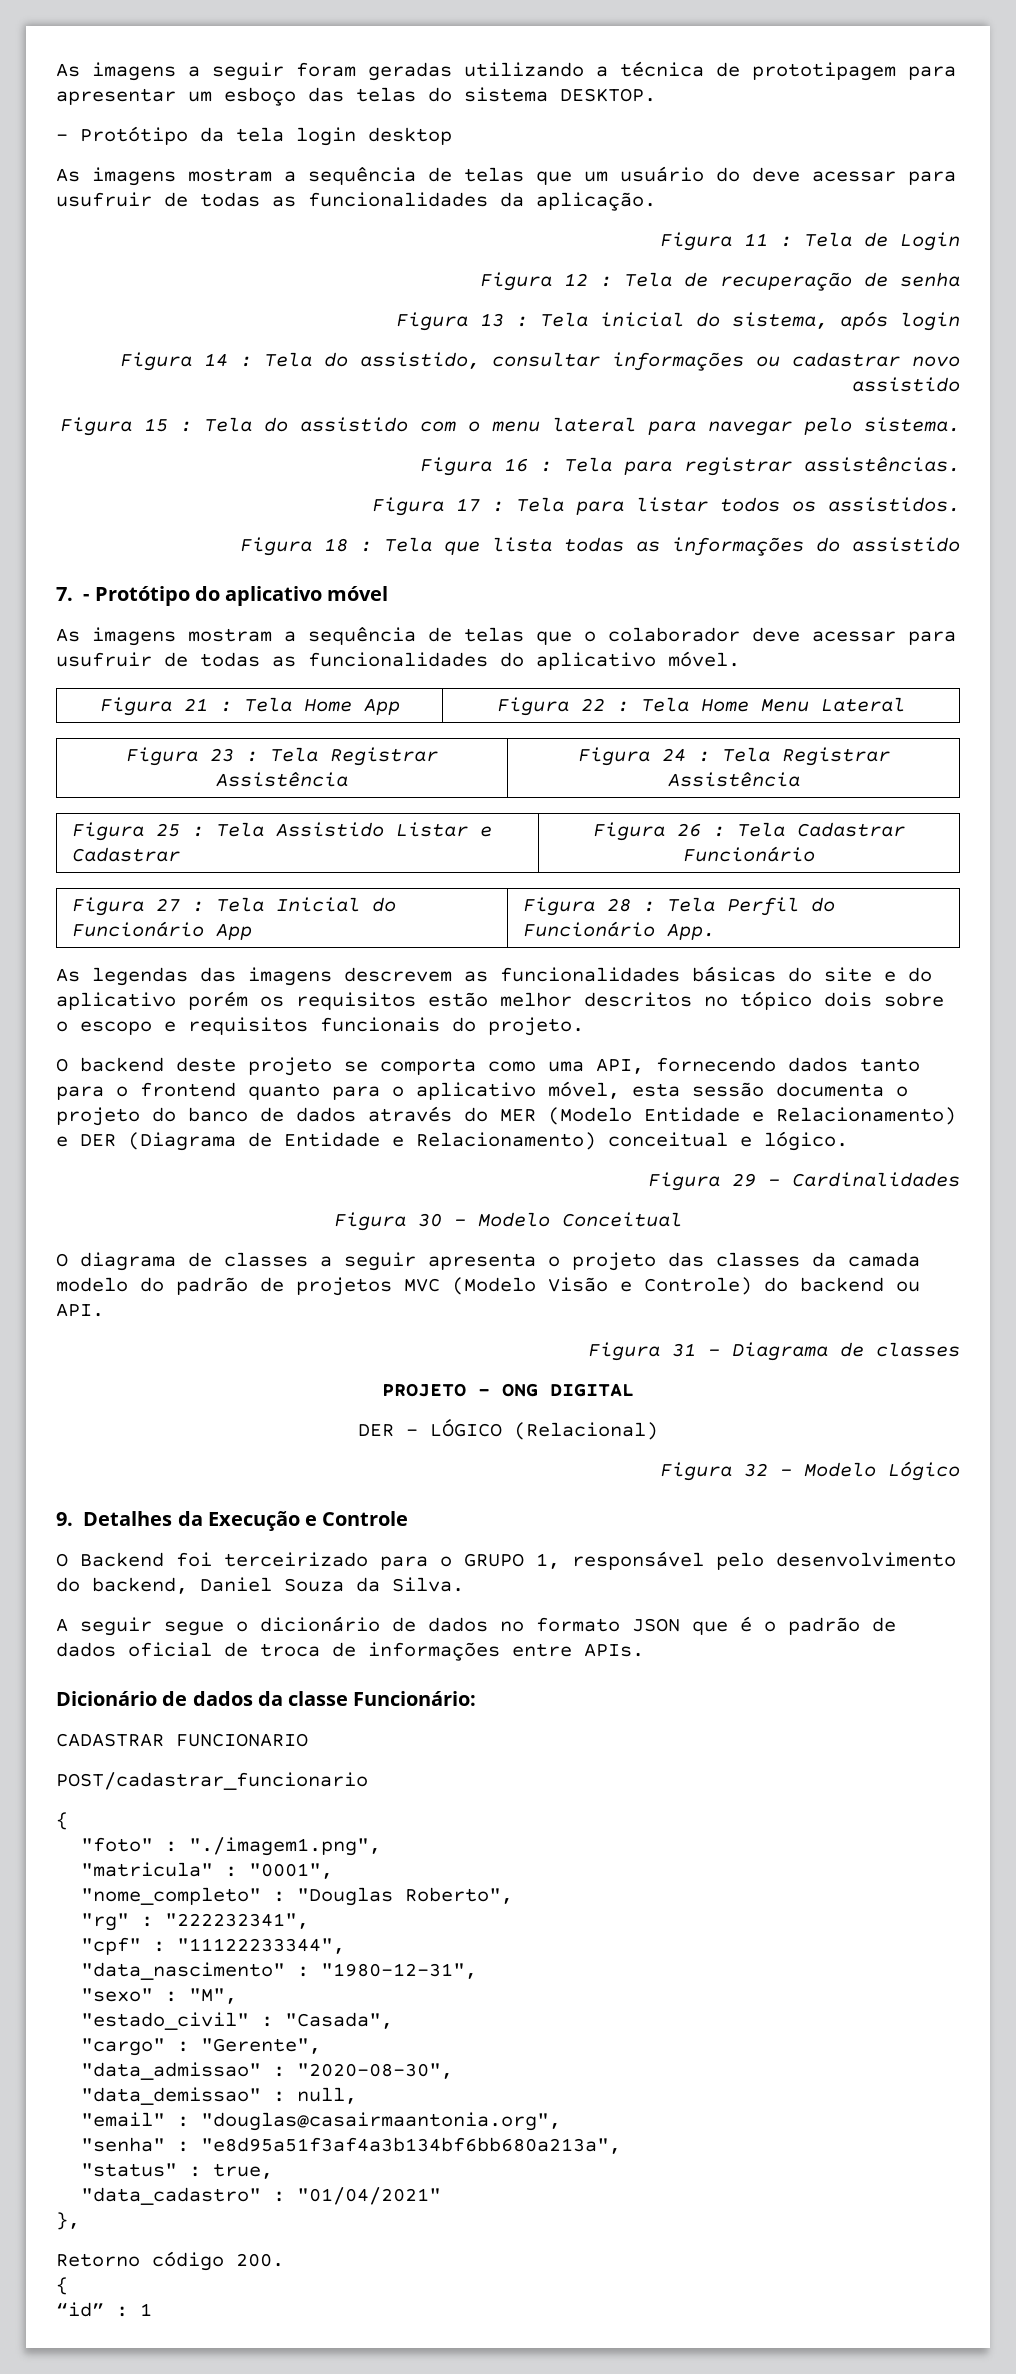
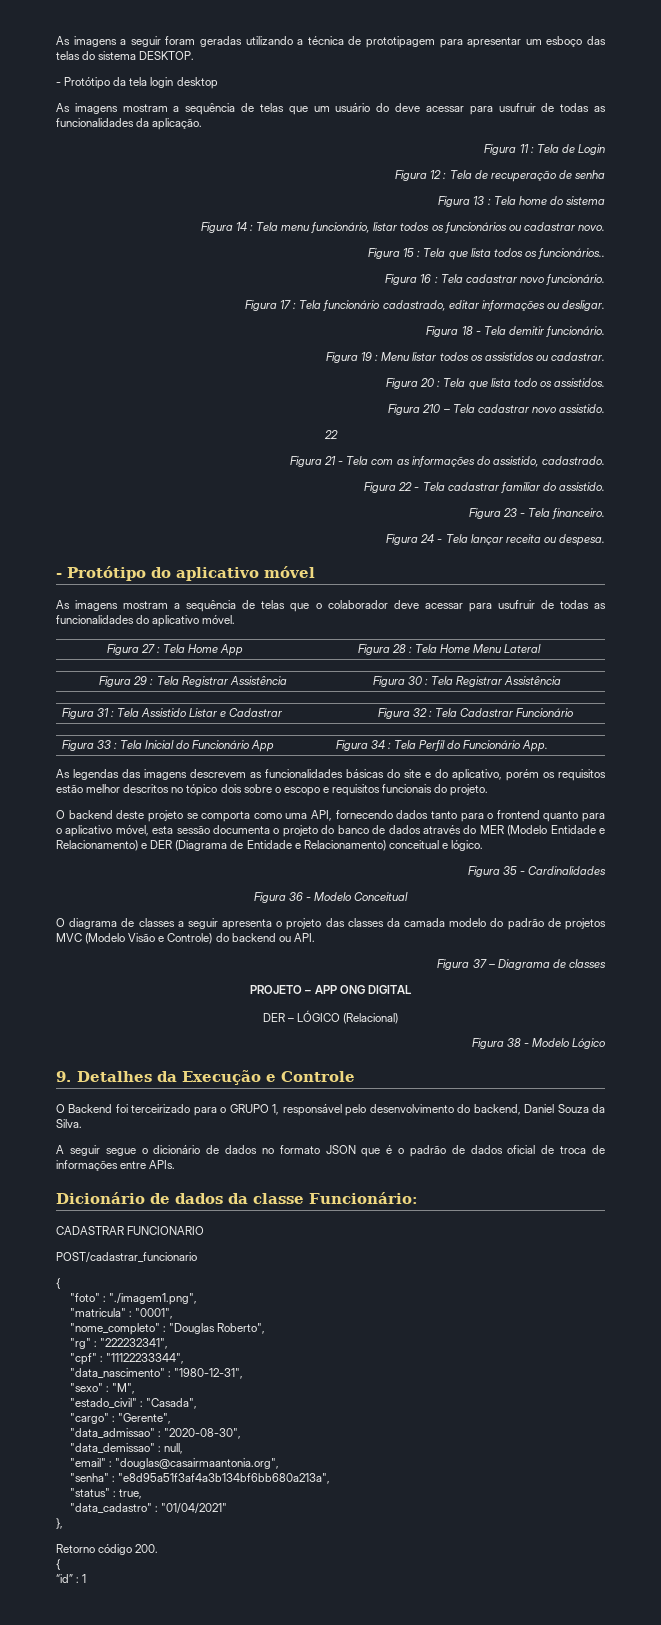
- Figura 13 : Tela inicial do sistema, após login
+ Figura 13 : Tela home do sistema
- Figura 14 : Tela do assistido, consultar informações ou cadastrar novo assistido
- Figura 15 : Tela do assistido com o menu lateral para navegar pelo sistema.
+ Figura 14 : Tela menu funcionário, listar todos os funcionários ou cadastrar novo.
+ Figura 15 : Tela que lista todos os funcionários..
- Figura 16 : Tela para registrar assistências.
+ Figura 16 : Tela cadastrar novo funcionário.
- Figura 17 : Tela para listar todos os assistidos.
- Figura 18 : Tela que lista todas as informações do assistido
- 7. - Protótipo do aplicativo móvel
+ Figura 17 : Tela funcionário cadastrado, editar informações ou desligar.
+ Figura 18 - Tela demitir funcionário.
+ Figura 19 : Menu listar todos os assistidos ou cadastrar.
+ Figura 20 : Tela que lista todo os assistidos.
+ Figura 210 – Tela cadastrar novo assistido.
+ 22
+ Figura 21 - Tela com as informações do assistido, cadastrado.
+ Figura 22 - Tela cadastrar familiar do assistido.
+ Figura 23 - Tela financeiro.
+ Figura 24 - Tela lançar receita ou despesa.
+ - Protótipo do aplicativo móvel
- Figura 21 : Tela Home App | Figura 22 : Tela Home Menu Lateral
+ Figura 27 : Tela Home App | Figura 28 : Tela Home Menu Lateral
- Figura 23 : Tela Registrar Assistência | Figura 24 : Tela Registrar Assistência
+ Figura 29 : Tela Registrar Assistência | Figura 30 : Tela Registrar Assistência
- Figura 25 : Tela Assistido Listar e Cadastrar | Figura 26 : Tela Cadastrar Funcionário
+ Figura 31 : Tela Assistido Listar e Cadastrar | Figura 32 : Tela Cadastrar Funcionário
- Figura 27 : Tela Inicial do Funcionário App | Figura 28 : Tela Perfil do Funcionário App.
+ Figura 33 : Tela Inicial do Funcionário App | Figura 34 : Tela Perfil do Funcionário App.
- As legendas das imagens descrevem as funcionalidades básicas do site e do aplicativo porém os requisitos estão melhor descritos no tópico dois sobre o escopo e requisitos funcionais do projeto.
+ As legendas das imagens descrevem as funcionalidades básicas do site e do aplicativo, porém os requisitos estão melhor descritos no tópico dois sobre o escopo e requisitos funcionais do projeto.
- Figura 29 - Cardinalidades
+ Figura 35 - Cardinalidades
- Figura 30 - Modelo Conceitual
+ Figura 36 - Modelo Conceitual
- Figura 31 – Diagrama de classes
+ Figura 37 – Diagrama de classes
- PROJETO – ONG DIGITAL
+ PROJETO – APP ONG DIGITAL
- Figura 32 - Modelo Lógico
+ Figura 38 - Modelo Lógico

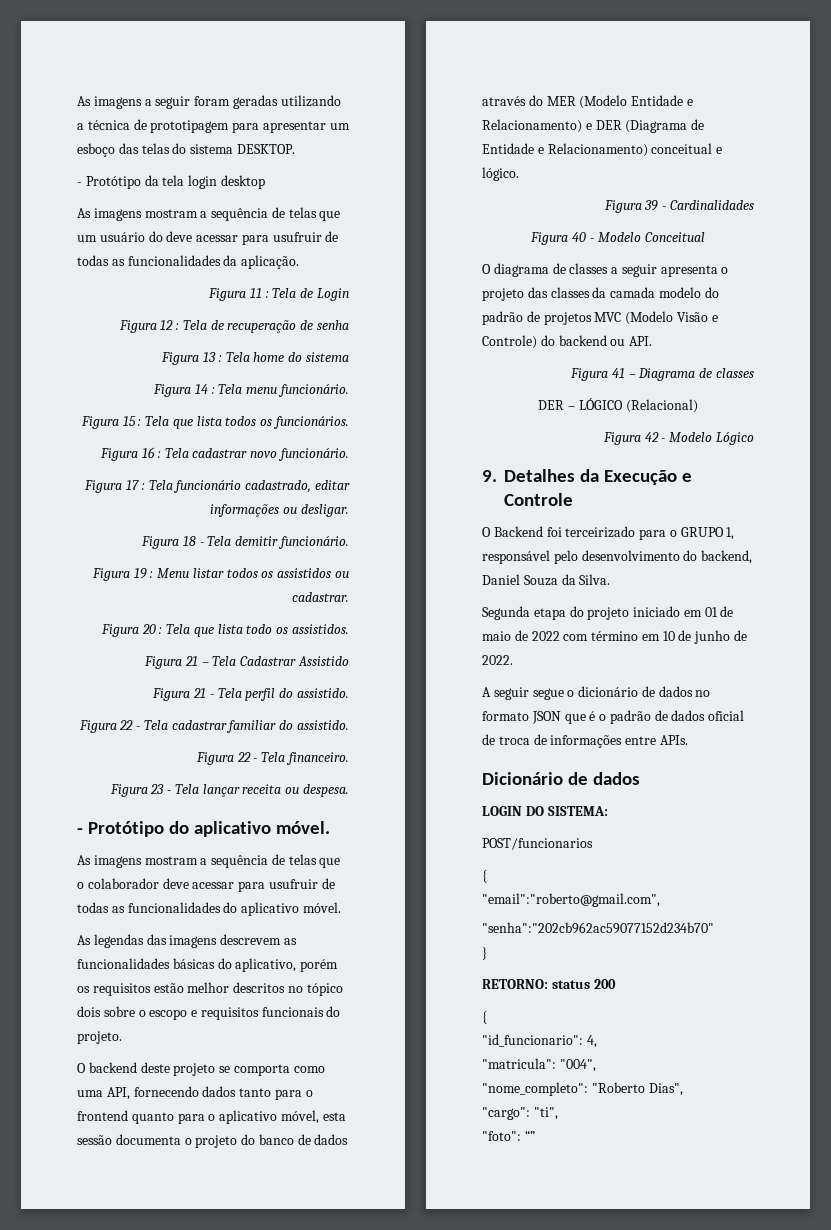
- Figura 14 : Tela menu funcionário, listar todos os funcionários ou cadastrar novo.
+ Figura 14 : Tela menu funcionário.
- Figura 15 : Tela que lista todos os funcionários..
+ Figura 15 : Tela que lista todos os funcionários.
- Figura 210 – Tela cadastrar novo assistido.
- 22
- Figura 21 - Tela com as informações do assistido, cadastrado.
+ Figura 21 – Tela Cadastrar Assistido
+ Figura 21 - Tela perfil do assistido.
- Figura 23 - Tela financeiro.
+ Figura 22 - Tela financeiro.
- Figura 24 - Tela lançar receita ou despesa.
+ Figura 23 - Tela lançar receita ou despesa.
- - Protótipo do aplicativo móvel
+ - Protótipo do aplicativo móvel.
- Figura 27 : Tela Home App | Figura 28 : Tela Home Menu Lateral
- Figura 29 : Tela Registrar Assistência | Figura 30 : Tela Registrar Assistência
- Figura 31 : Tela Assistido Listar e Cadastrar | Figura 32 : Tela Cadastrar Funcionário
- Figura 33 : Tela Inicial do Funcionário App | Figura 34 : Tela Perfil do Funcionário App.
- As legendas das imagens descrevem as funcionalidades básicas do site e do aplicativo, porém os requisitos estão melhor descritos no tópico dois sobre o escopo e requisitos funcionais do projeto.
+ As legendas das imagens descrevem as funcionalidades básicas do aplicativo, porém os requisitos estão melhor descritos no tópico dois sobre o escopo e requisitos funcionais do projeto.
- Figura 35 - Cardinalidades
+ Figura 39 - Cardinalidades
- Figura 36 - Modelo Conceitual
+ Figura 40 - Modelo Conceitual
- Figura 37 – Diagrama de classes
+ Figura 41 – Diagrama de classes
- PROJETO – APP ONG DIGITAL
- Figura 38 - Modelo Lógico
+ Figura 42 - Modelo Lógico
+ Segunda etapa do projeto iniciado em 01 de maio de 2022 com término em 10 de junho de 2022.
- Dicionário de dados da classe Funcionário:
- CADASTRAR FUNCIONARIO
- POST/cadastrar_funcionario
+ Dicionário de dados
+ LOGIN DO SISTEMA:
+ POST/funcionarios
  {
- "foto" : "./imagem1.png",
- "matricula" : "0001",
- "nome_completo" : "Douglas Roberto",
- "rg" : "222232341",
- "cpf" : "11122233344",
- "data_nascimento" : "1980-12-31",
- "sexo" : "M",
- "estado_civil" : "Casada",
- "cargo" : "Gerente",
- "data_admissao" : "2020-08-30",
- "data_demissao" : null,
- "email" : "douglas@casairmaantonia.org",
- "senha" : "e8d95a51f3af4a3b134bf6bb680a213a",
- "status" : true,
- "data_cadastro" : "01/04/2021"
- },
- Retorno código 200.
+ "email":"roberto@gmail.com",
+ "senha":"202cb962ac59077152d234b70"
+ }
+ RETORNO: status 200
  {
- “id” : 1
+ "id_funcionario": 4,
+ "matricula": "004",
+ "nome_completo": "Roberto Dias",
+ "cargo": "ti",
+ "foto": “”

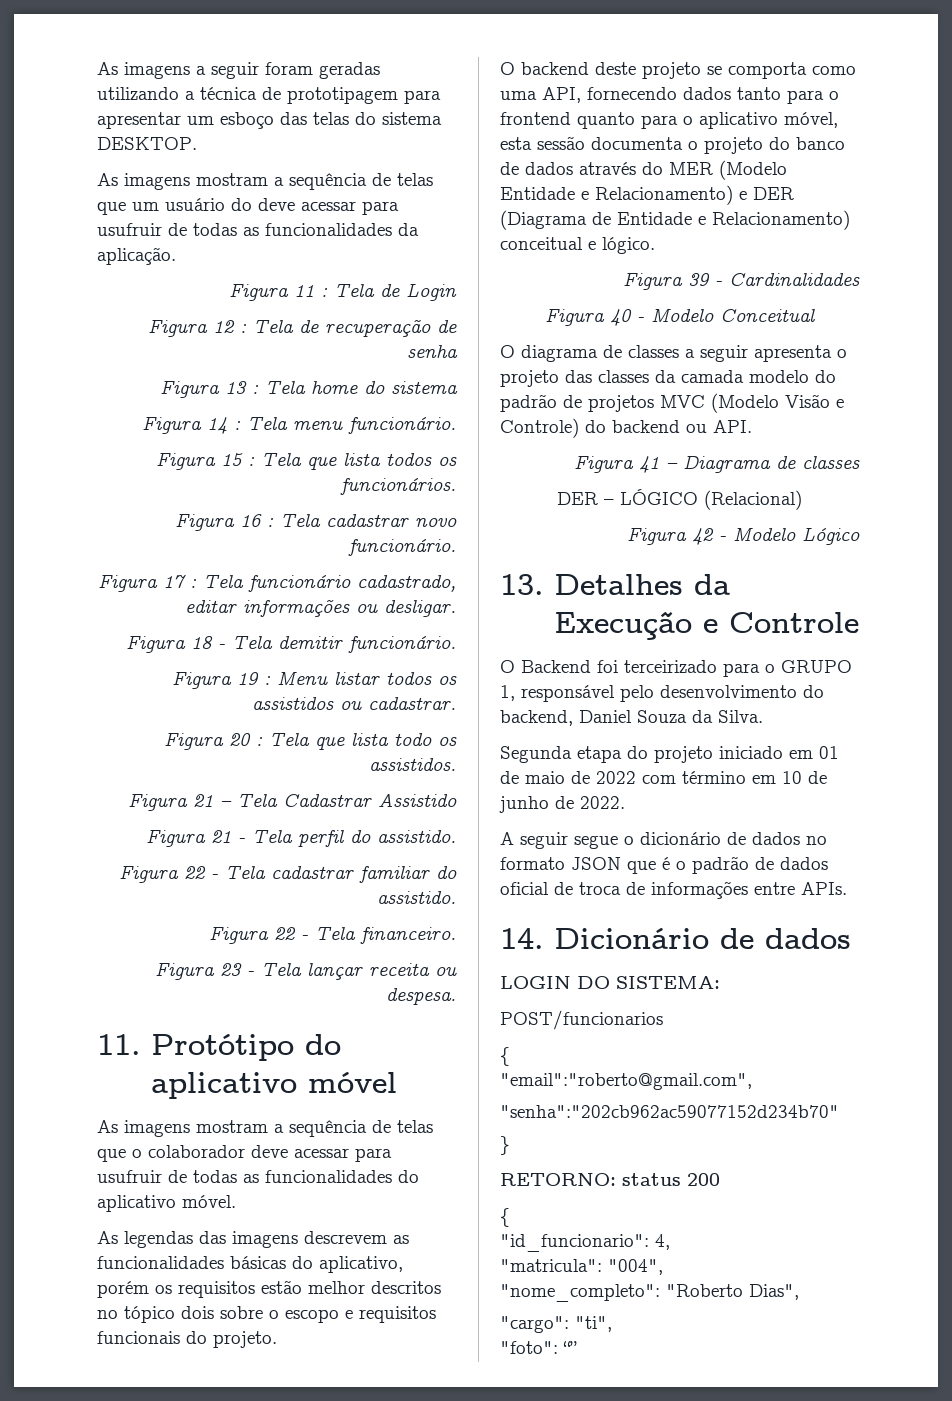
- - Protótipo da tela login desktop
- - Protótipo do aplicativo móvel.
+ 11. Protótipo do aplicativo móvel
- 9. Detalhes da Execução e Controle
+ 13. Detalhes da Execução e Controle
- Dicionário de dados
+ 14. Dicionário de dados

